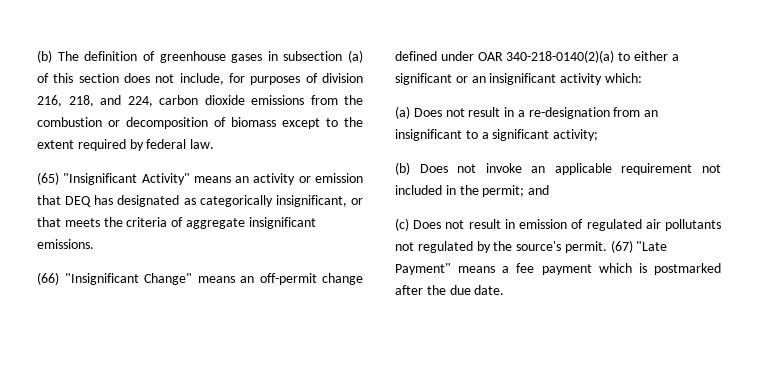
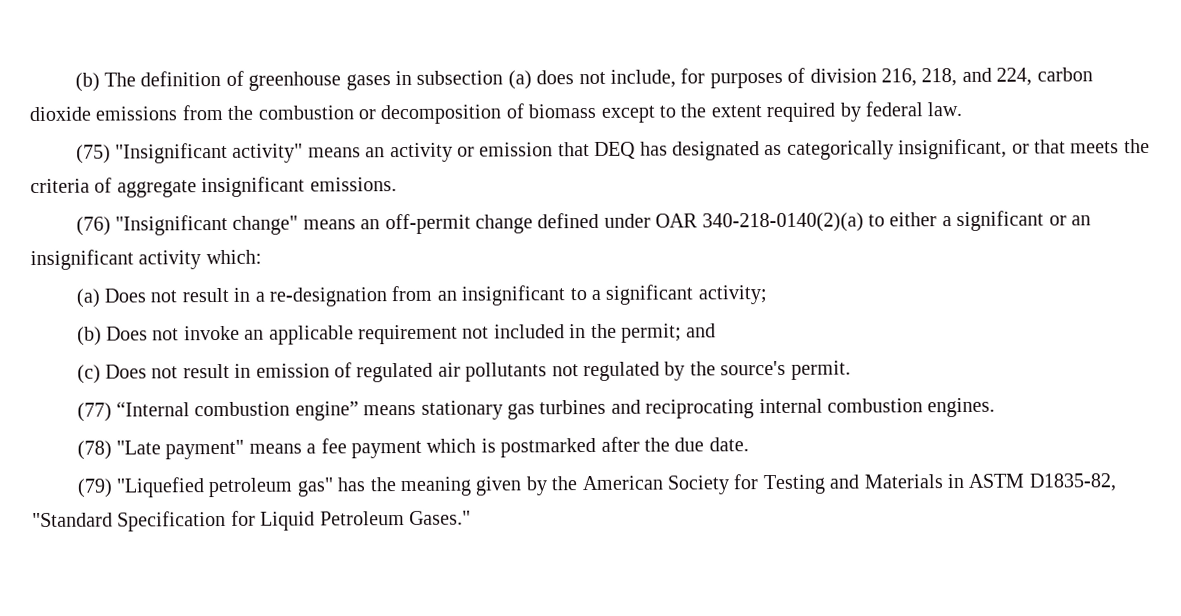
- (b) The definition of greenhouse gases in subsection (a) of this section does not include, for purposes of division 216, 218, and 224, carbon dioxide emissions from the combustion or decomposition of biomass except to the extent required by federal law.
+ (b) The definition of greenhouse gases in subsection (a) does not include, for purposes of division 216, 218, and 224, carbon dioxide emissions from the combustion or decomposition of biomass except to the extent required by federal law.
- (65) "Insignificant Activity" means an activity or emission that DEQ has designated as categorically insignificant, or that meets the criteria of aggregate insignificant emissions.
+ (75) "Insignificant activity" means an activity or emission that DEQ has designated as categorically insignificant, or that meets the criteria of aggregate insignificant emissions.
- (66) "Insignificant Change" means an off-permit change defined under OAR 340-218-0140(2)(a) to either a significant or an insignificant activity which:
+ (76) "Insignificant change" means an off-permit change defined under OAR 340-218-0140(2)(a) to either a significant or an insignificant activity which:
- (c) Does not result in emission of regulated air pollutants not regulated by the source's permit. (67) "Late Payment" means a fee payment which is postmarked after the due date.
+ (c) Does not result in emission of regulated air pollutants not regulated by the source's permit.
+ (77) “Internal combustion engine” means stationary gas turbines and reciprocating internal combustion engines.
+ (78) "Late payment" means a fee payment which is postmarked after the due date.
+ (79) "Liquefied petroleum gas" has the meaning given by the American Society for Testing and Materials in ASTM D1835-82, "Standard Specification for Liquid Petroleum Gases."

